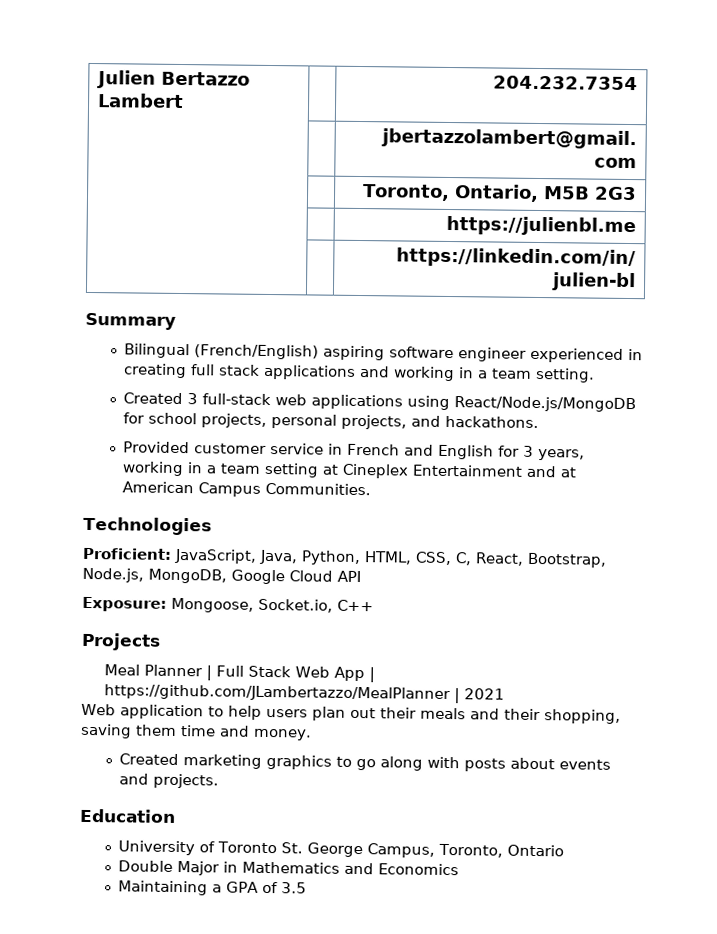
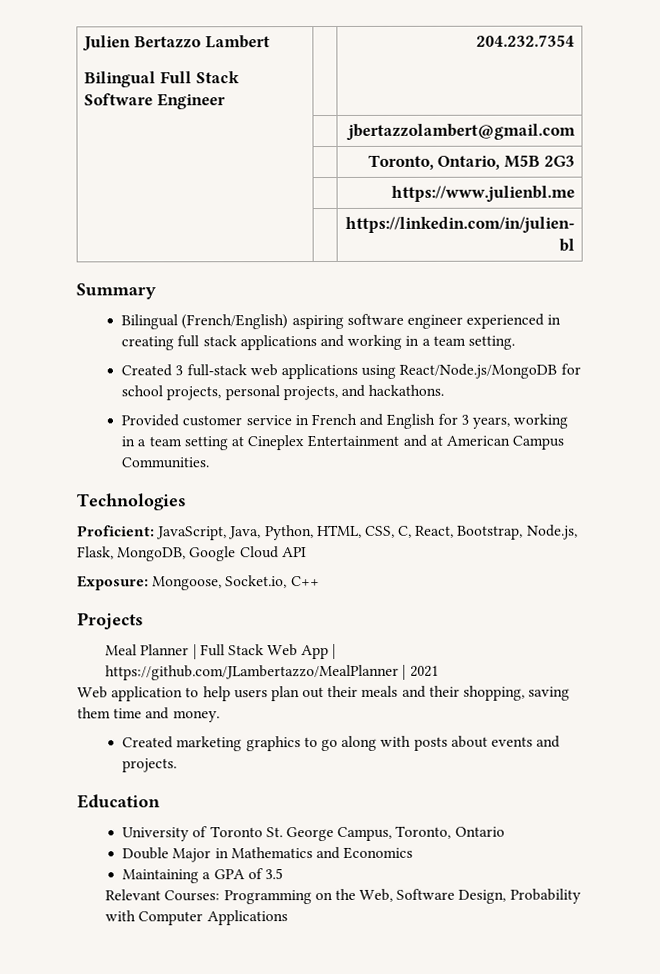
- Julien Bertazzo Lambert | | 204.232.7354
+ Julien Bertazzo Lambert
+ Bilingual Full Stack Software Engineer | | 204.232.7354
- | | https://julienbl.me
+ | | https://www.julienbl.me
- Proficient: JavaScript, Java, Python, HTML, CSS, C, React, Bootstrap, Node.js, MongoDB, Google Cloud API
+ Proficient: JavaScript, Java, Python, HTML, CSS, C, React, Bootstrap, Node.js, Flask, MongoDB, Google Cloud API
+ Relevant Courses: Programming on the Web, Software Design, Probability with Computer Applications

